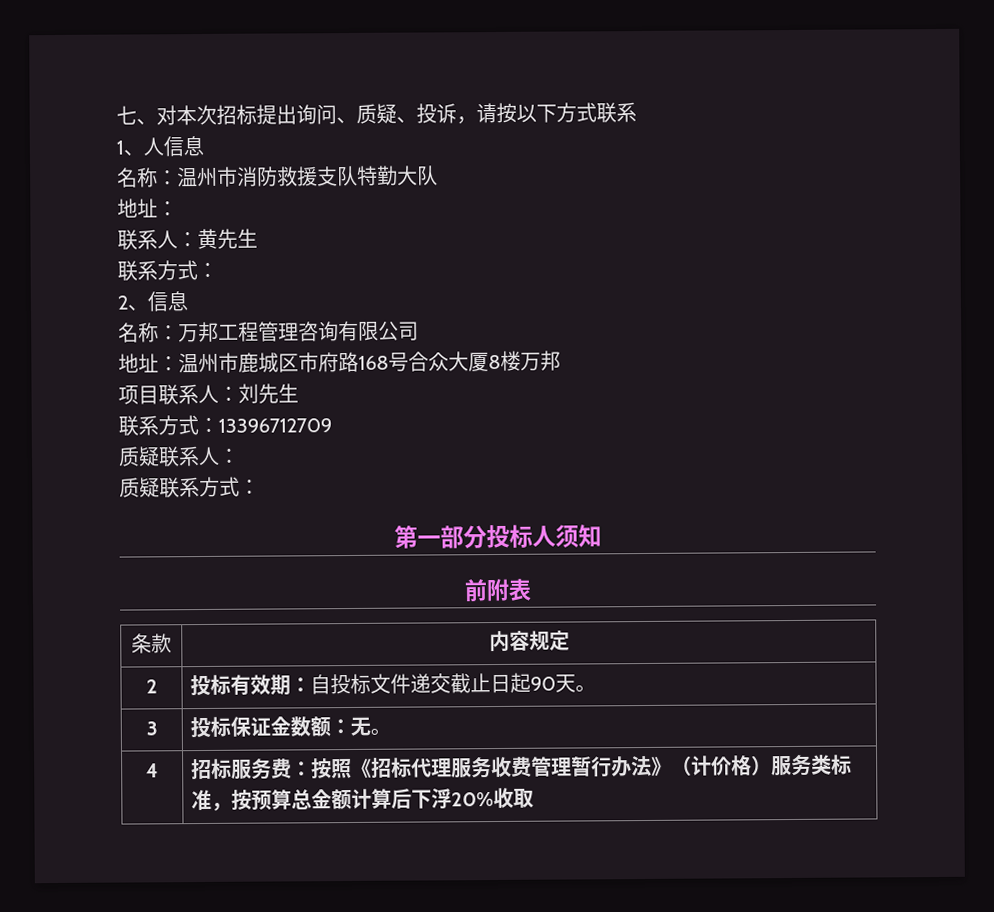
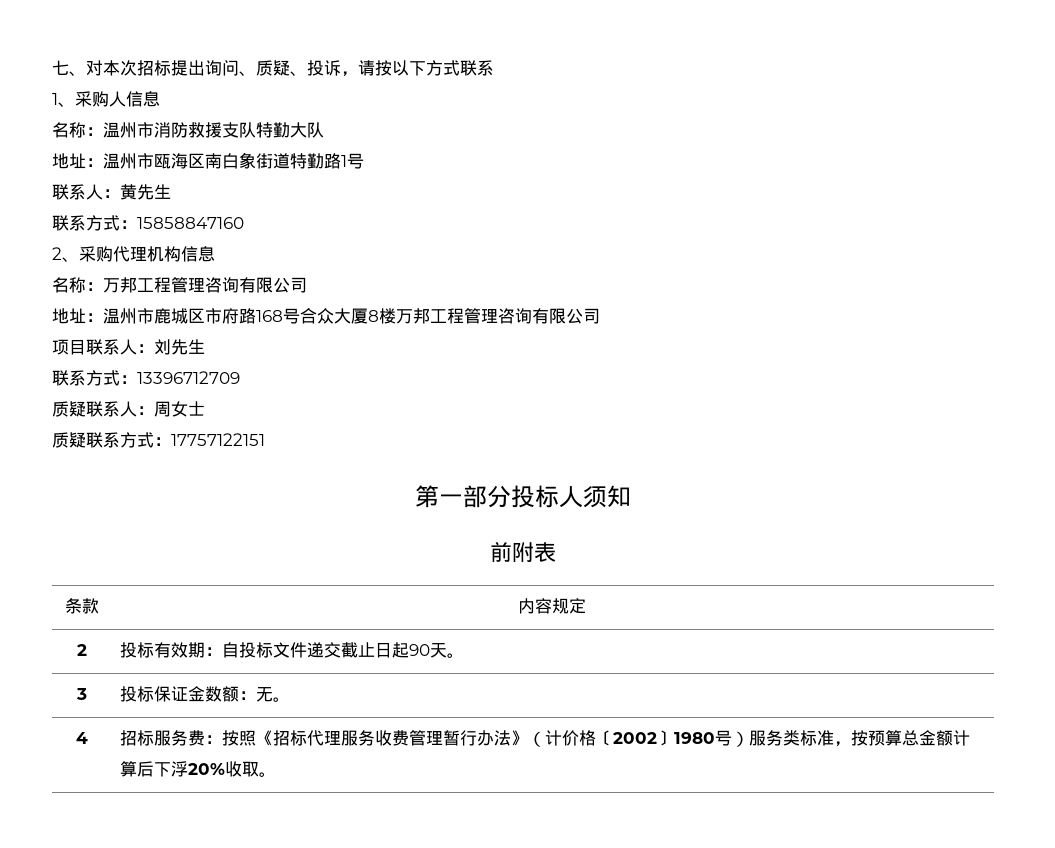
- 1、人信息
+ 1、采购人信息
  名称：温州市消防救援支队特勤大队
- 地址：
+ 地址：温州市瓯海区南白象街道特勤路1号
  联系人：黄先生
- 联系方式：
+ 联系方式：15858847160
- 2、信息
+ 2、采购代理机构信息
- 地址：温州市鹿城区市府路168号合众大厦8楼万邦
+ 地址：温州市鹿城区市府路168号合众大厦8楼万邦工程管理咨询有限公司
- 质疑联系人：
+ 质疑联系人：周女士
- 质疑联系方式：
+ 质疑联系方式：17757122151
- 4 | 招标服务费：按照《招标代理服务收费管理暂行办法》（计价格）服务类标准，按预算总金额计算后下浮20%收取
+ 4 | 招标服务费：按照《招标代理服务收费管理暂行办法》（计价格〔2002〕1980号）服务类标准，按预算总金额计算后下浮20%收取。

